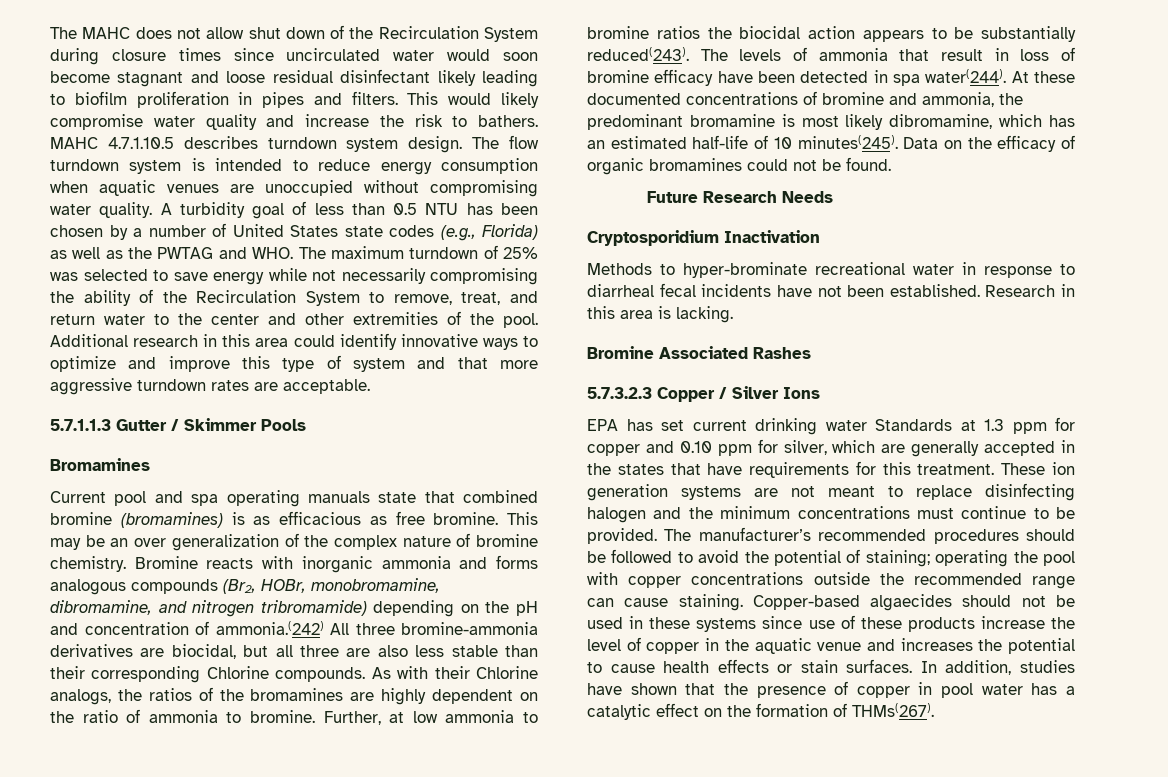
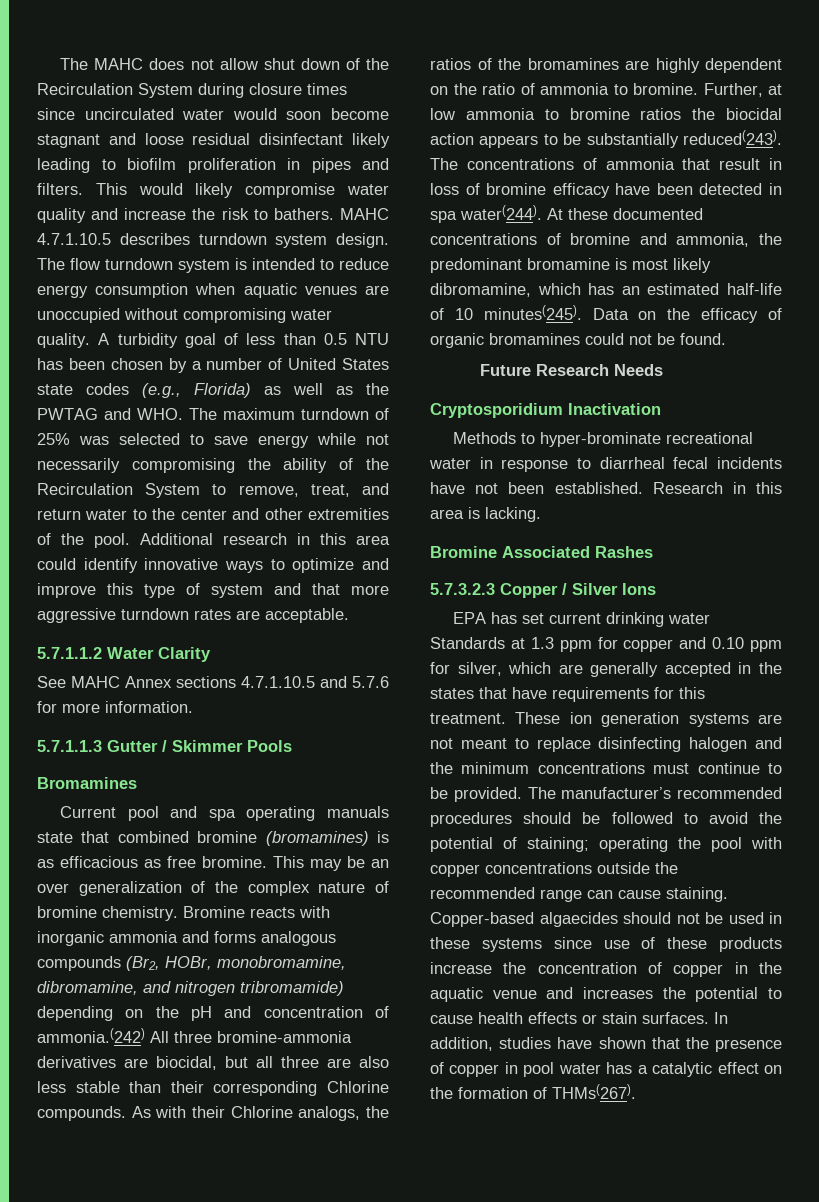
+ 5.7.1.1.2 Water Clarity
+ See MAHC Annex sections 4.7.1.10.5 and 5.7.6 for more information.
- The levels of ammonia that result in loss of bromine efficacy have been detected in spa water(244).
+ The concentrations of ammonia that result in loss of bromine efficacy have been detected in spa water(244).
- Copper-based algaecides should not be used in these systems since use of these products increase the level of copper in the aquatic venue and increases the potential to cause health effects or stain surfaces.
+ Copper-based algaecides should not be used in these systems since use of these products increase the concentration of copper in the aquatic venue and increases the potential to cause health effects or stain surfaces.

